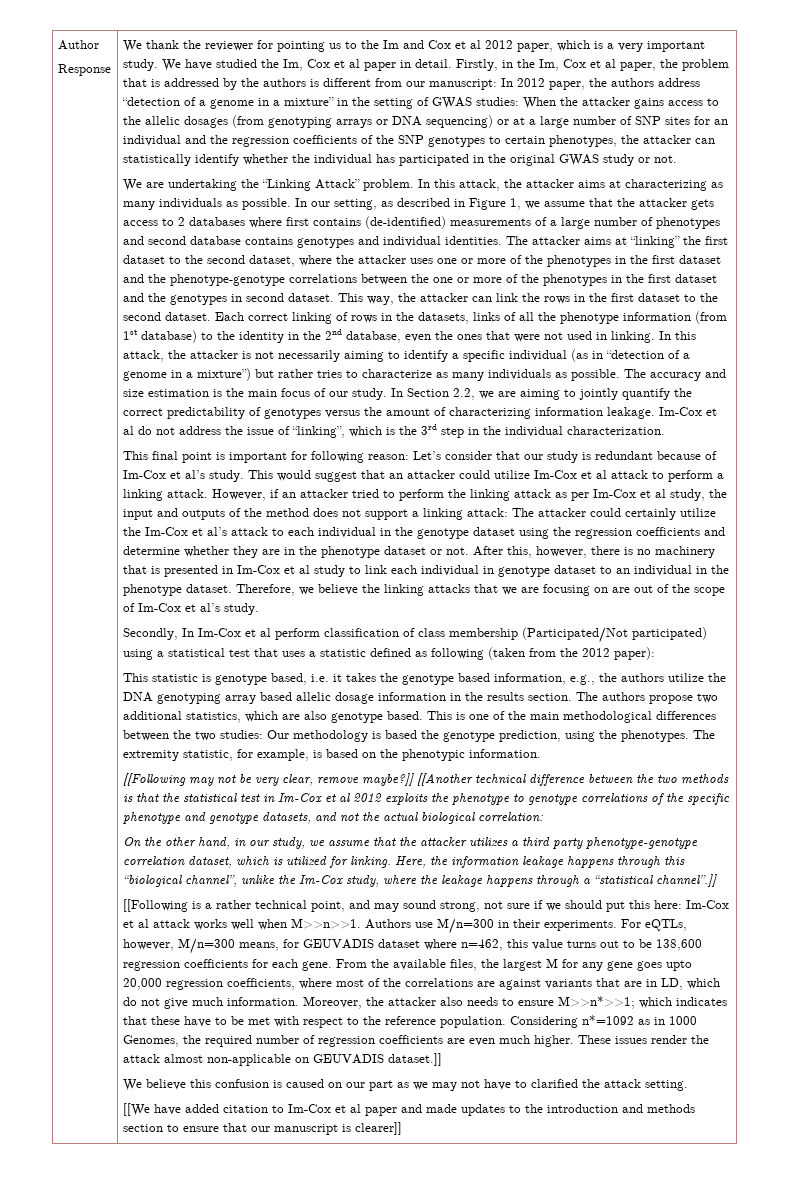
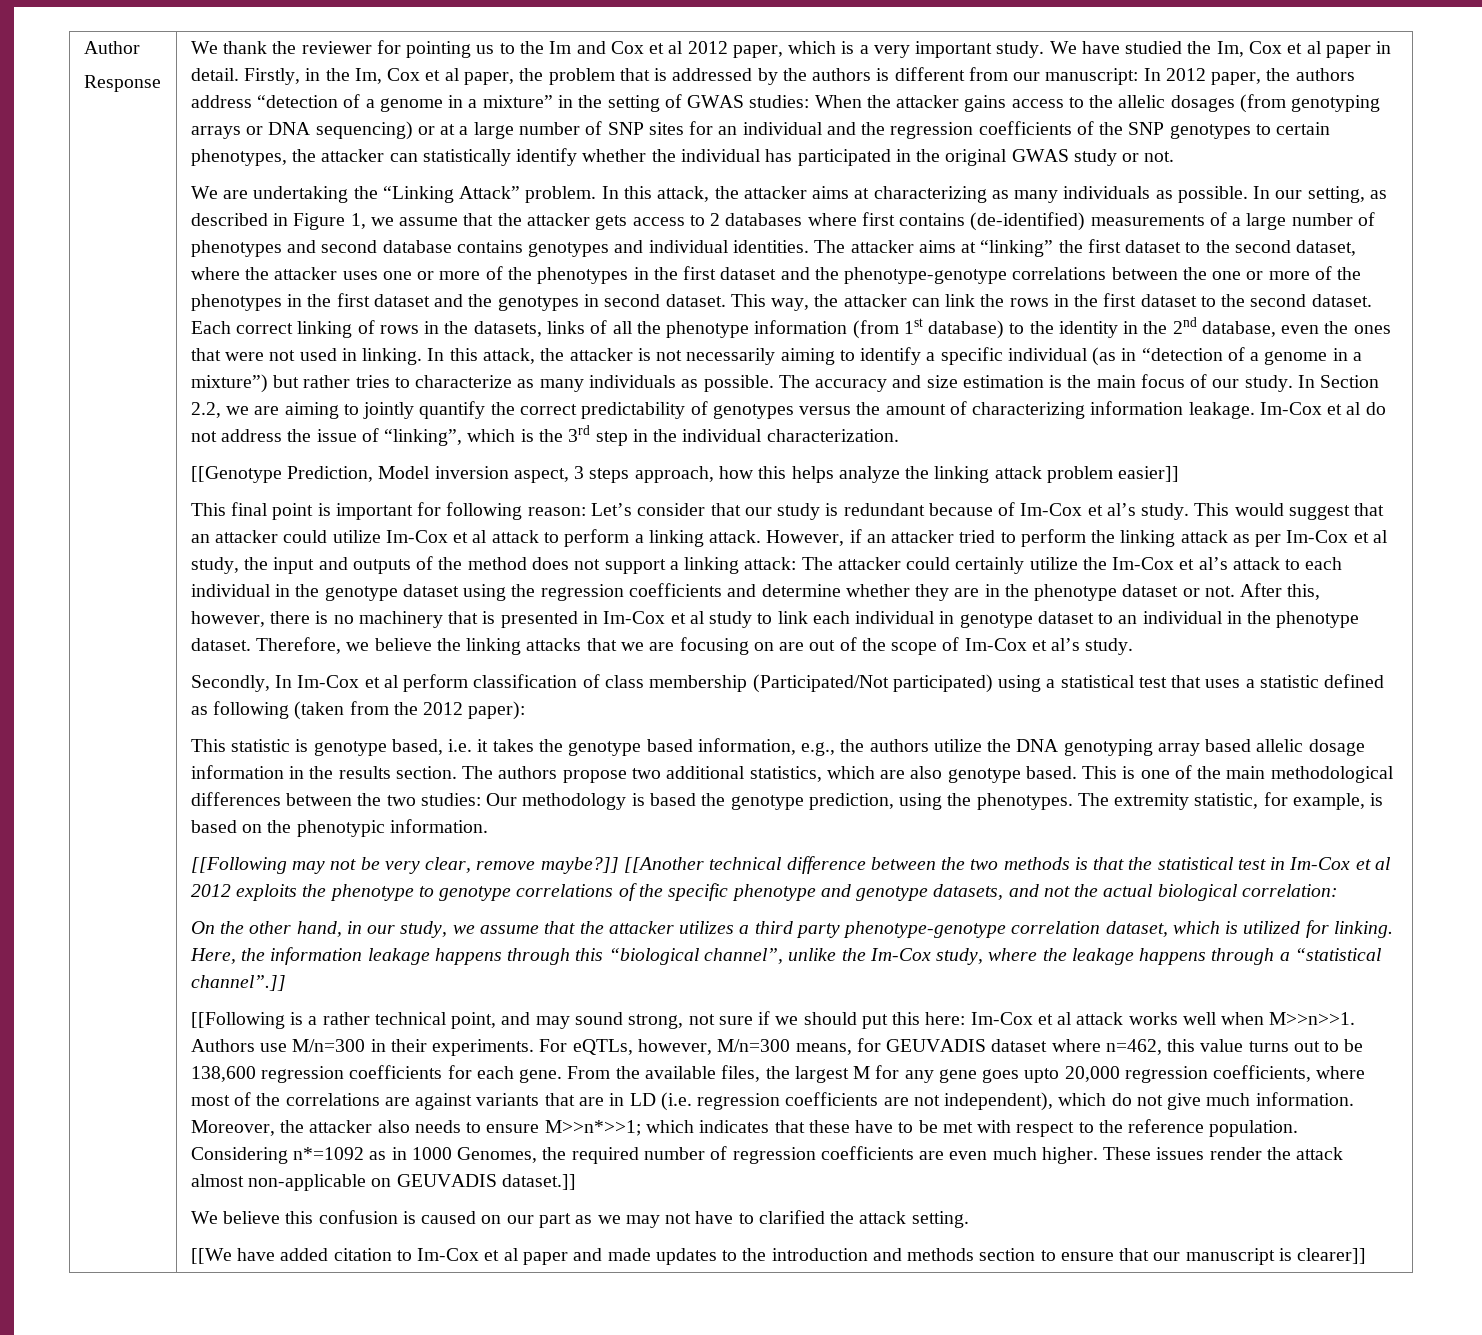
+ [[Genotype Prediction, Model inversion aspect, 3 steps approach, how this helps analyze the linking attack problem easier]]
- From the available files, the largest M for any gene goes upto 20,000 regression coefficients, where most of the correlations are against variants that are in LD, which do not give much information.
+ From the available files, the largest M for any gene goes upto 20,000 regression coefficients, where most of the correlations are against variants that are in LD (i.e. regression coefficients are not independent), which do not give much information.

